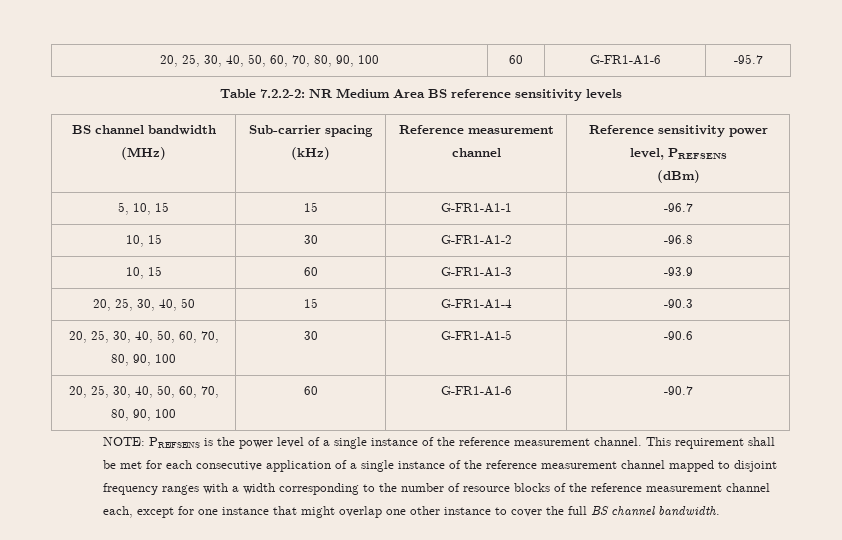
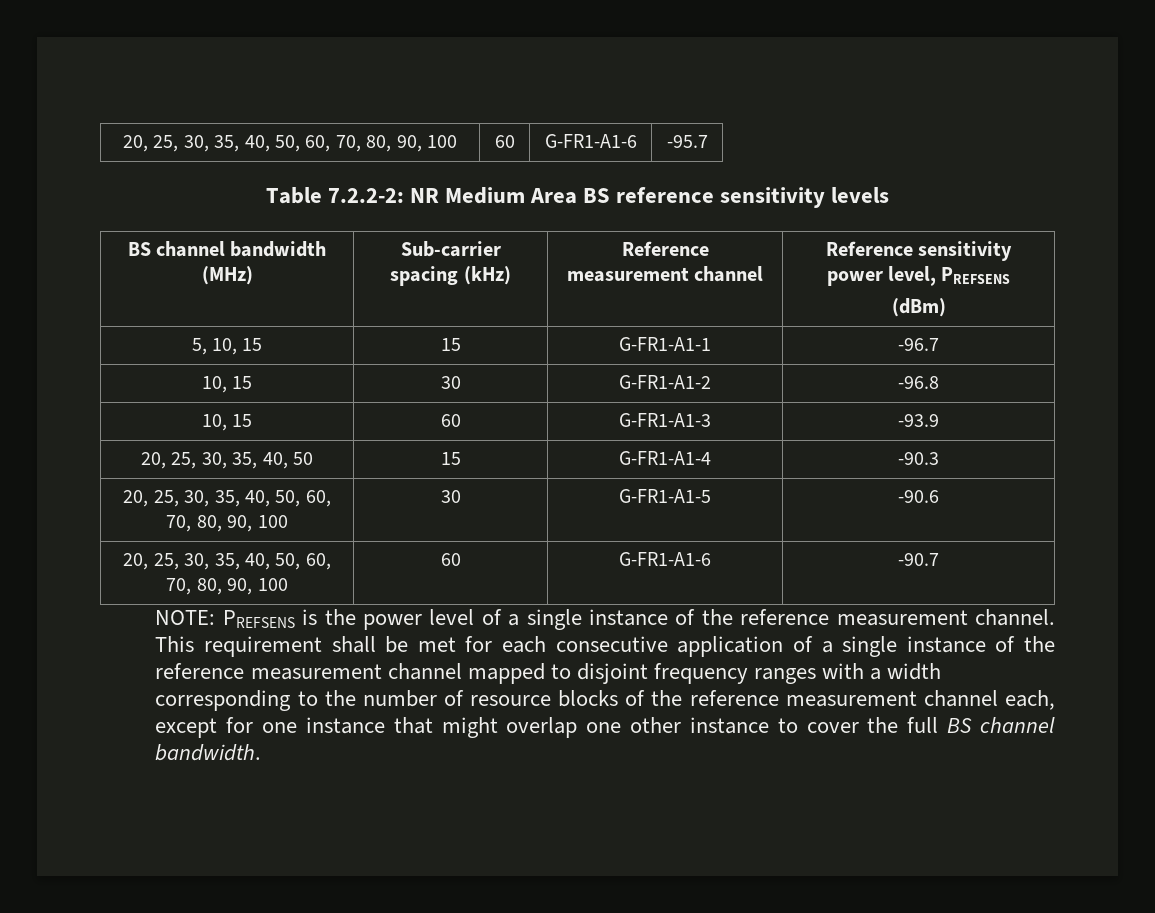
- 20, 25, 30, 40, 50, 60, 70, 80, 90, 100 | 60 | G-FR1-A1-6 | -95.7
+ 20, 25, 30, 35, 40, 50, 60, 70, 80, 90, 100 | 60 | G-FR1-A1-6 | -95.7
- 20, 25, 30, 40, 50 | 15 | G-FR1-A1-4 | -90.3
+ 20, 25, 30, 35, 40, 50 | 15 | G-FR1-A1-4 | -90.3
- 20, 25, 30, 40, 50, 60, 70, 80, 90, 100 | 30 | G-FR1-A1-5 | -90.6
+ 20, 25, 30, 35, 40, 50, 60, 70, 80, 90, 100 | 30 | G-FR1-A1-5 | -90.6
- 20, 25, 30, 40, 50, 60, 70, 80, 90, 100 | 60 | G-FR1-A1-6 | -90.7
+ 20, 25, 30, 35, 40, 50, 60, 70, 80, 90, 100 | 60 | G-FR1-A1-6 | -90.7

